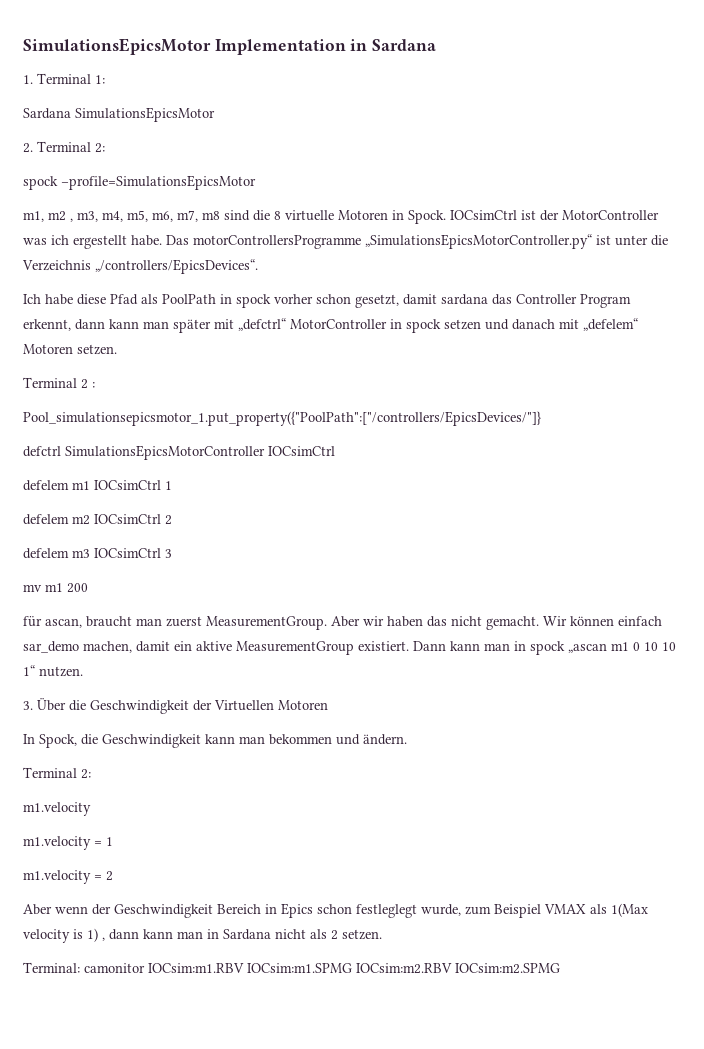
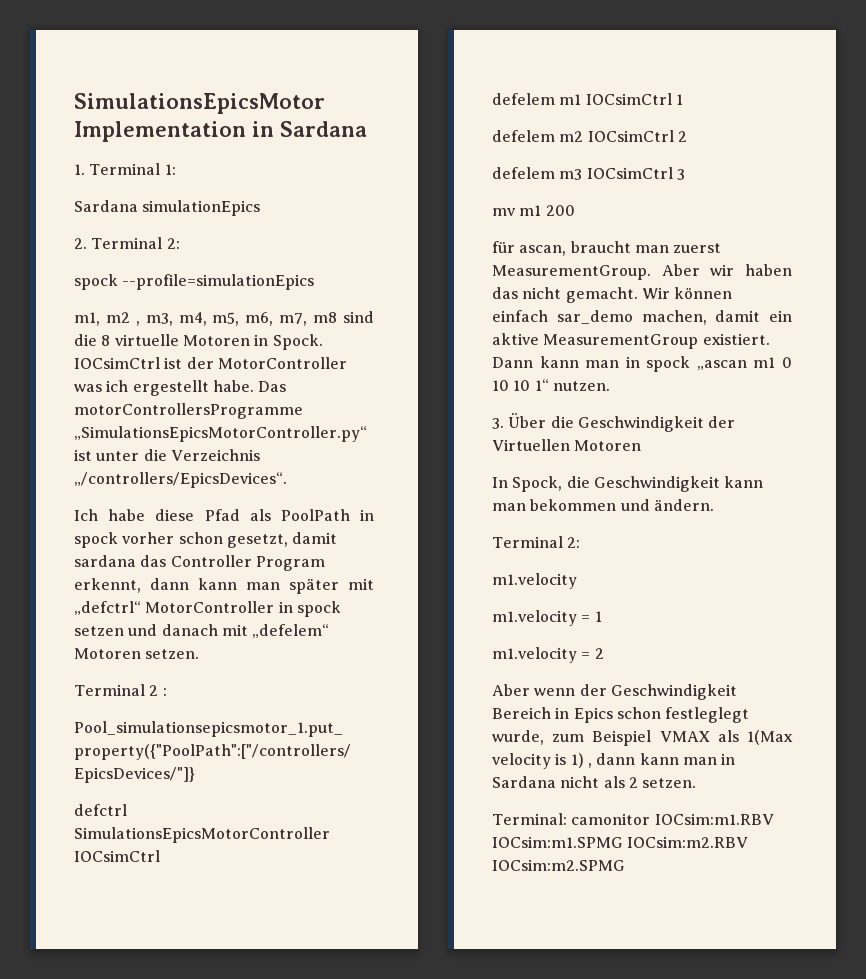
- Sardana SimulationsEpicsMotor
+ Sardana simulationEpics
- spock –profile=SimulationsEpicsMotor
+ spock --profile=simulationEpics

